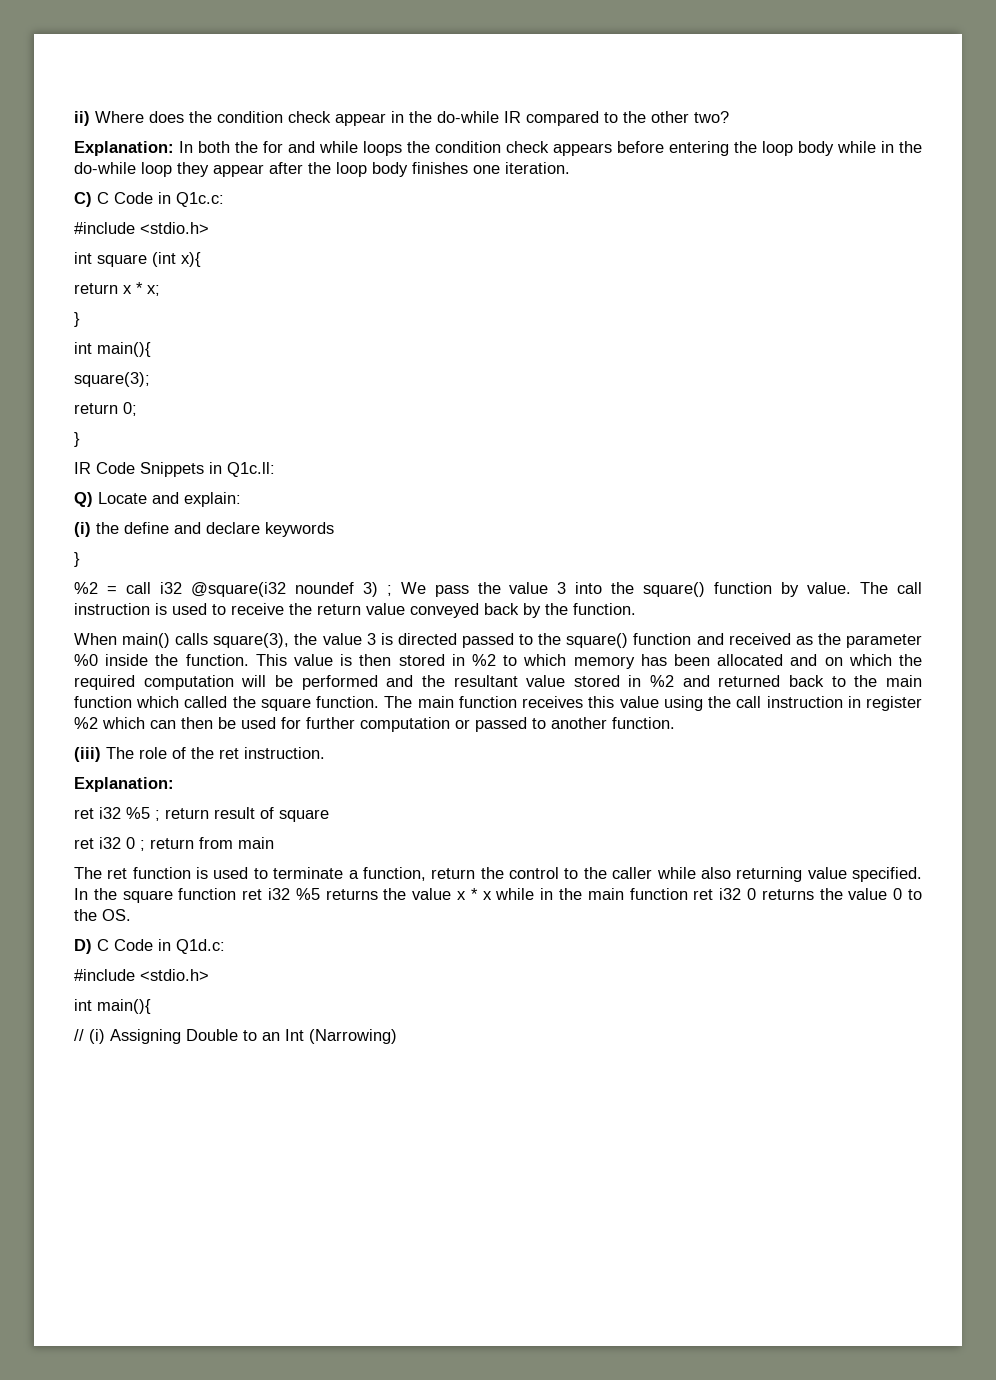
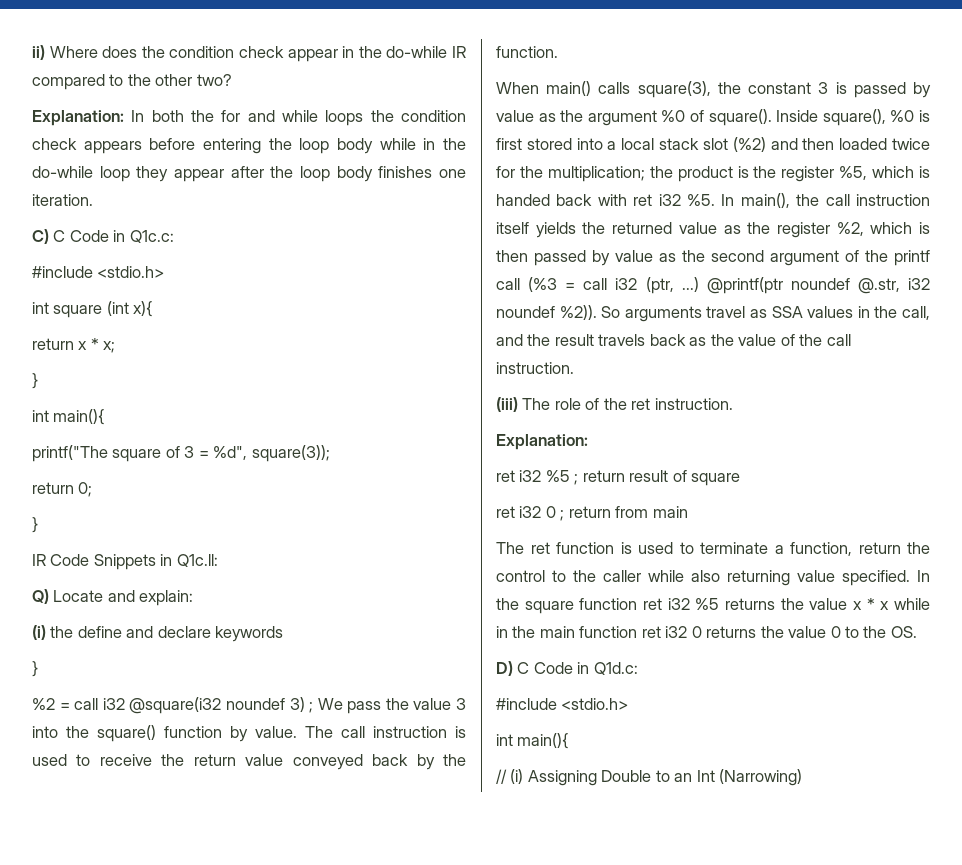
- square(3);
+ printf("The square of 3 = %d", square(3));
- When main() calls square(3), the value 3 is directed passed to the square() function and received as the parameter %0 inside the function. This value is then stored in %2 to which memory has been allocated and on which the required computation will be performed and the resultant value stored in %2 and returned back to the main function which called the square function. The main function receives this value using the call instruction in register %2 which can then be used for further computation or passed to another function.
+ When main() calls square(3), the constant 3 is passed by value as the argument %0 of square(). Inside square(), %0 is first stored into a local stack slot (%2) and then loaded twice for the multiplication; the product is the register %5, which is handed back with ret i32 %5. In main(), the call instruction itself yields the returned value as the register %2, which is then passed by value as the second argument of the printf call (%3 = call i32 (ptr, ...) @printf(ptr noundef @.str, i32 noundef %2)). So arguments travel as SSA values in the call, and the result travels back as the value of the call instruction.

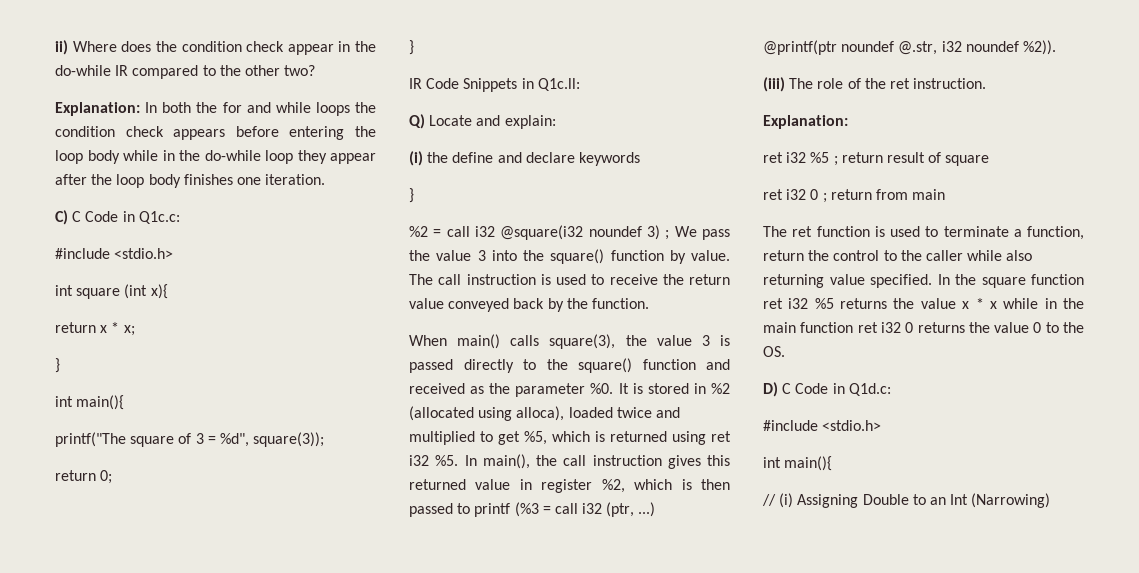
- When main() calls square(3), the constant 3 is passed by value as the argument %0 of square(). Inside square(), %0 is first stored into a local stack slot (%2) and then loaded twice for the multiplication; the product is the register %5, which is handed back with ret i32 %5.
+ When main() calls square(3), the value 3 is passed directly to the square() function and received as the parameter %0. It is stored in %2 (allocated using alloca), loaded twice and multiplied to get %5, which is returned using ret i32 %5.
- In main(), the call instruction itself yields the returned value as the register %2, which is then passed by value as the second argument of the printf call (%3 = call i32 (ptr, ...)
+ In main(), the call instruction gives this returned value in register %2, which is then passed to printf (%3 = call i32 (ptr, ...)
- So arguments travel as SSA values in the call, and the result travels back as the value of the call instruction.

